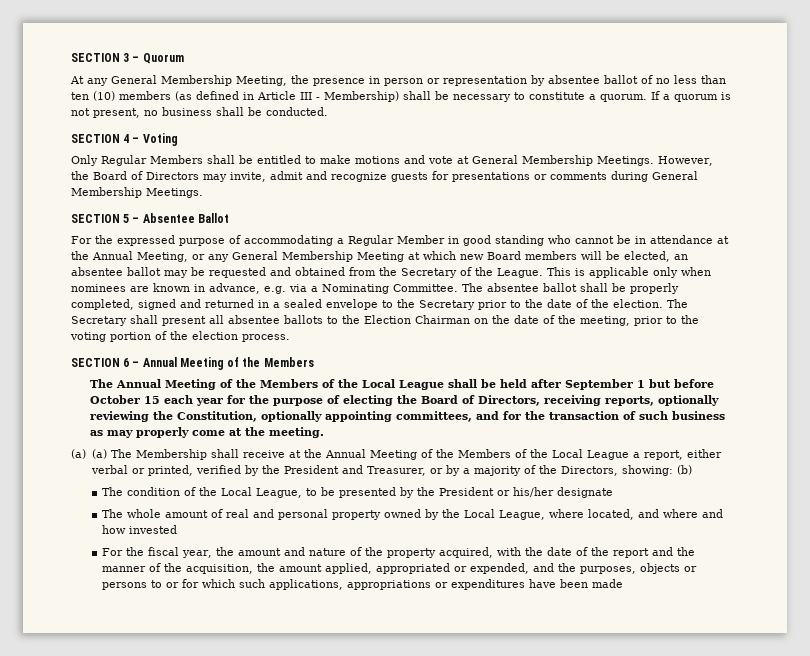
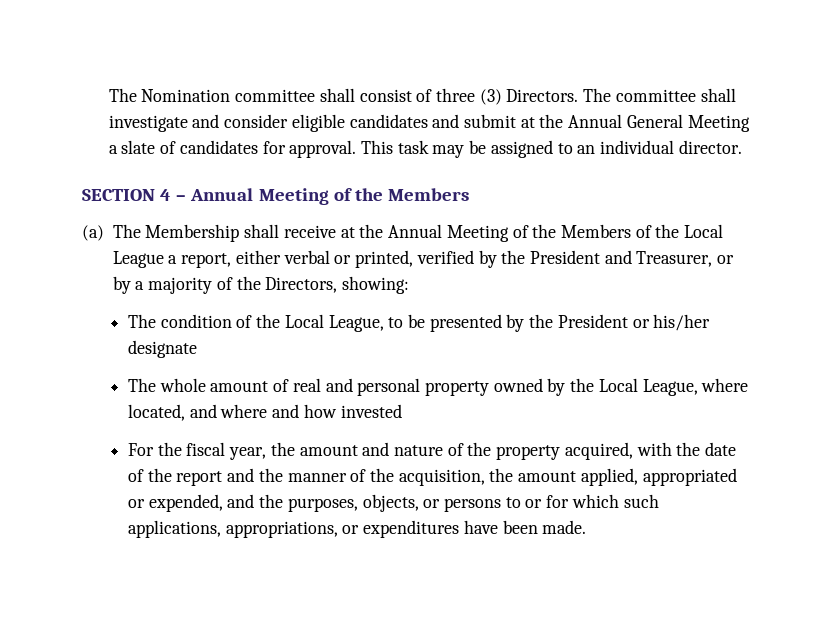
- SECTION 3 – Quorum
- At any General Membership Meeting, the presence in person or representation by absentee ballot of no less than ten (10) members (as defined in Article III - Membership) shall be necessary to constitute a quorum. If a quorum is not present, no business shall be conducted.
- SECTION 4 – Voting
- Only Regular Members shall be entitled to make motions and vote at General Membership Meetings. However, the Board of Directors may invite, admit and recognize guests for presentations or comments during General Membership Meetings.
- SECTION 5 – Absentee Ballot
- For the expressed purpose of accommodating a Regular Member in good standing who cannot be in attendance at the Annual Meeting, or any General Membership Meeting at which new Board members will be elected, an absentee ballot may be requested and obtained from the Secretary of the League. This is applicable only when nominees are known in advance, e.g. via a Nominating Committee. The absentee ballot shall be properly completed, signed and returned in a sealed envelope to the Secretary prior to the date of the election. The Secretary shall present all absentee ballots to the Election Chairman on the date of the meeting, prior to the voting portion of the election process.
- SECTION 6 – Annual Meeting of the Members
+ The Nomination committee shall consist of three (3) Directors. The committee shall investigate and consider eligible candidates and submit at the Annual General Meeting a slate of candidates for approval. This task may be assigned to an individual director.
+ SECTION 4 – Annual Meeting of the Members
- The Annual Meeting of the Members of the Local League shall be held after September 1 but before October 15 each year for the purpose of electing the Board of Directors, receiving reports, optionally reviewing the Constitution, optionally appointing committees, and for the transaction of such business as may properly come at the meeting.
- (a) (a) The Membership shall receive at the Annual Meeting of the Members of the Local League a report, either verbal or printed, verified by the President and Treasurer, or by a majority of the Directors, showing: (b)
+ (a) The Membership shall receive at the Annual Meeting of the Members of the Local League a report, either verbal or printed, verified by the President and Treasurer, or by a majority of the Directors, showing:
- For the fiscal year, the amount and nature of the property acquired, with the date of the report and the manner of the acquisition, the amount applied, appropriated or expended, and the purposes, objects or persons to or for which such applications, appropriations or expenditures have been made
+ For the fiscal year, the amount and nature of the property acquired, with the date of the report and the manner of the acquisition, the amount applied, appropriated or expended, and the purposes, objects, or persons to or for which such applications, appropriations, or expenditures have been made.

